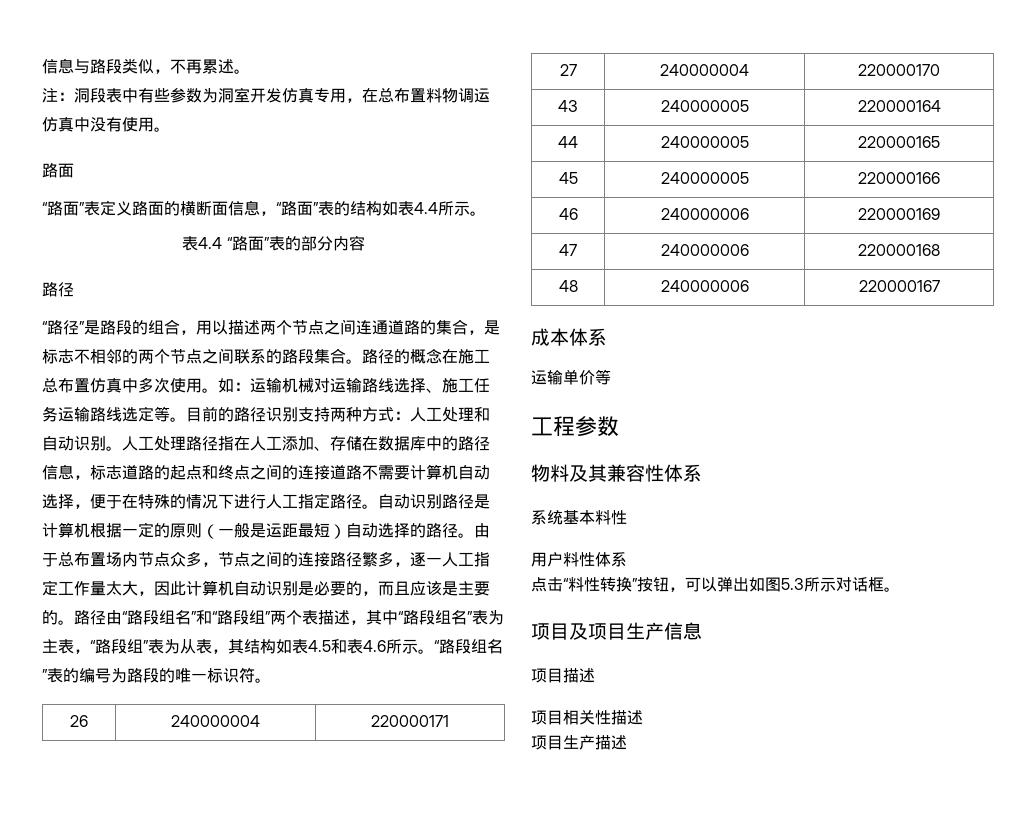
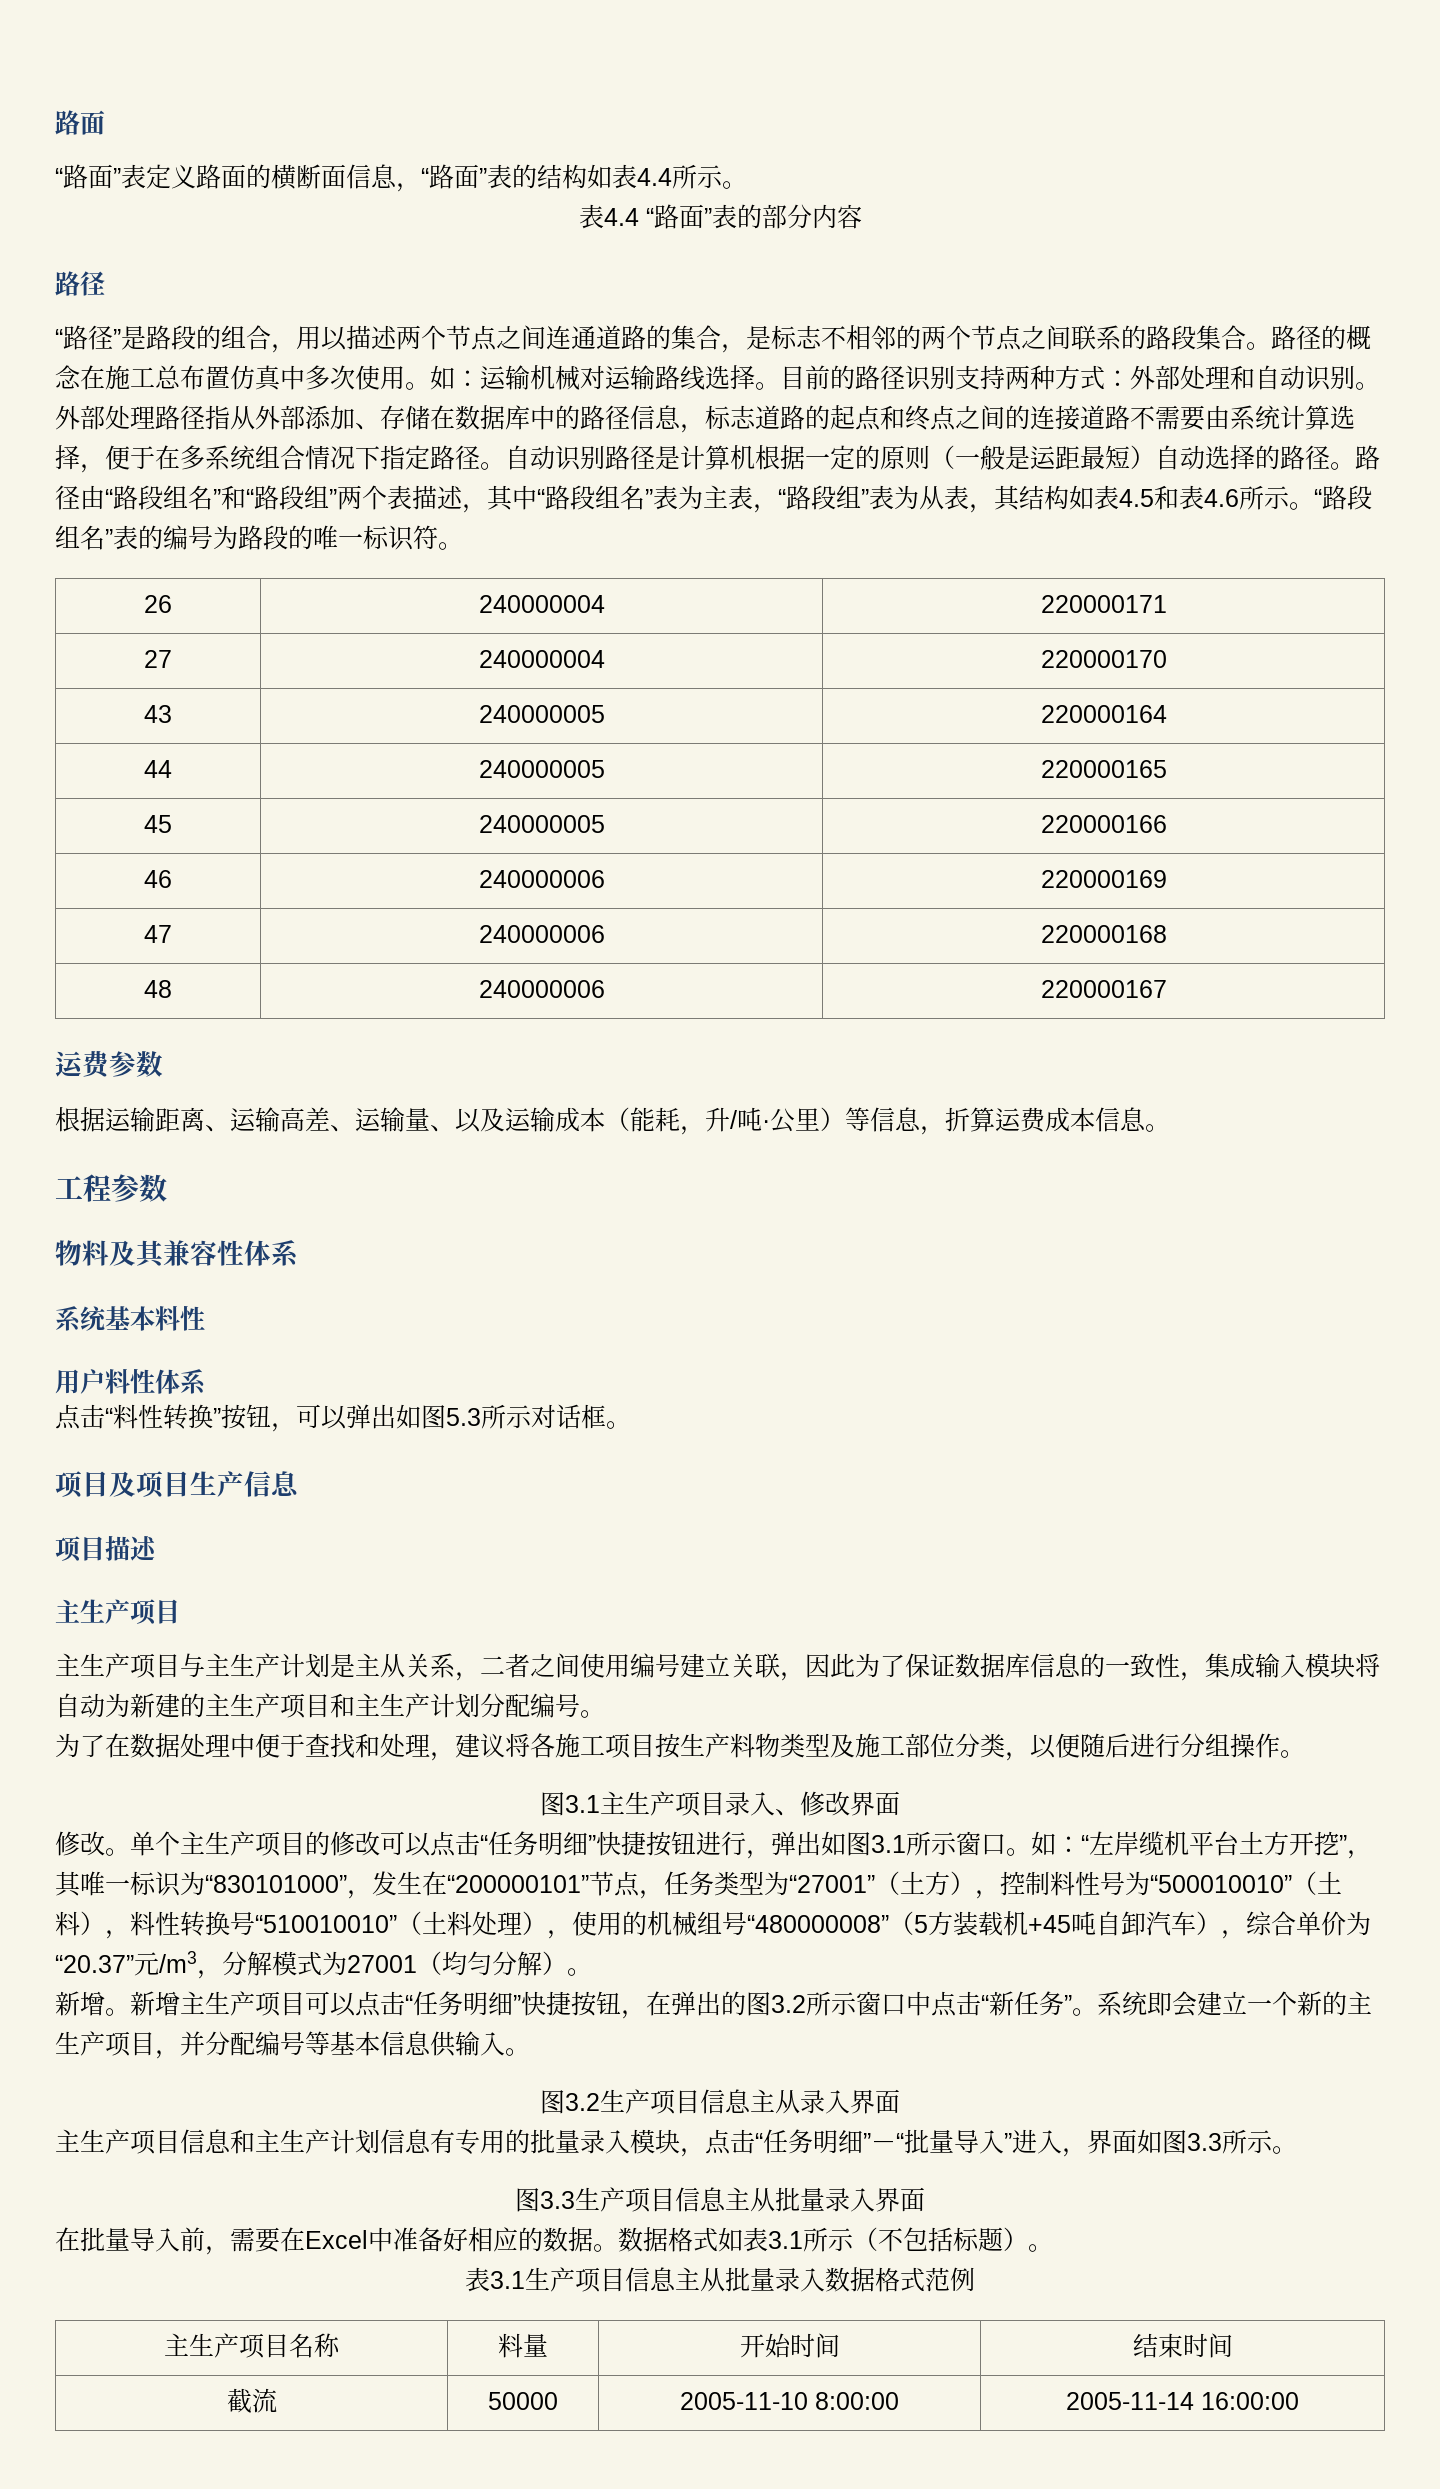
- 信息与路段类似，不再累述。
- 注：洞段表中有些参数为洞室开发仿真专用，在总布置料物调运仿真中没有使用。
- 如：运输机械对运输路线选择、施工任务运输路线选定等。
+ 如：运输机械对运输路线选择。
- 目前的路径识别支持两种方式：人工处理和自动识别。
+ 目前的路径识别支持两种方式：外部处理和自动识别。
- 人工处理路径指在人工添加、存储在数据库中的路径信息，标志道路的起点和终点之间的连接道路不需要计算机自动选择，便于在特殊的情况下进行人工指定路径。
+ 外部处理路径指从外部添加、存储在数据库中的路径信息，标志道路的起点和终点之间的连接道路不需要由系统计算选择，便于在多系统组合情况下指定路径。
- 由于总布置场内节点众多，节点之间的连接路径繁多，逐一人工指定工作量太大，因此计算机自动识别是必要的，而且应该是主要的。
- 成本体系
- 运输单价等
+ 运费参数
+ 根据运输距离、运输高差、运输量、以及运输成本（能耗，升/吨·公里）等信息，折算运费成本信息。
  项目描述
- 项目相关性描述
- 项目生产描述
+ 主生产项目
+ 主生产项目与主生产计划是主从关系，二者之间使用编号建立关联，因此为了保证数据库信息的一致性，集成输入模块将自动为新建的主生产项目和主生产计划分配编号。
+ 为了在数据处理中便于查找和处理，建议将各施工项目按生产料物类型及施工部位分类，以便随后进行分组操作。
+ 图3.1主生产项目录入、修改界面
+ 修改。单个主生产项目的修改可以点击“任务明细”快捷按钮进行，弹出如图3.1所示窗口。如：“左岸缆机平台土方开挖”，其唯一标识为“830101000”，发生在“200000101”节点，任务类型为“27001”（土方），控制料性号为“500010010”（土料），料性转换号“510010010”（土料处理），使用的机械组号“480000008”（5方装载机+45吨自卸汽车），综合单价为“20.37”元/m3，分解模式为27001（均匀分解）。
+ 新增。新增主生产项目可以点击“任务明细”快捷按钮，在弹出的图3.2所示窗口中点击“新任务”。系统即会建立一个新的主生产项目，并分配编号等基本信息供输入。
+ 图3.2生产项目信息主从录入界面
+ 主生产项目信息和主生产计划信息有专用的批量录入模块，点击“任务明细”－“批量导入”进入，界面如图3.3所示。
+ 图3.3生产项目信息主从批量录入界面
+ 在批量导入前，需要在Excel中准备好相应的数据。数据格式如表3.1所示（不包括标题）。
+ 表3.1生产项目信息主从批量录入数据格式范例
+ 主生产项目名称 | 料量 | 开始时间 | 结束时间
+ 截流 | 50000 | 2005-11-10 8:00:00 | 2005-11-14 16:00:00

